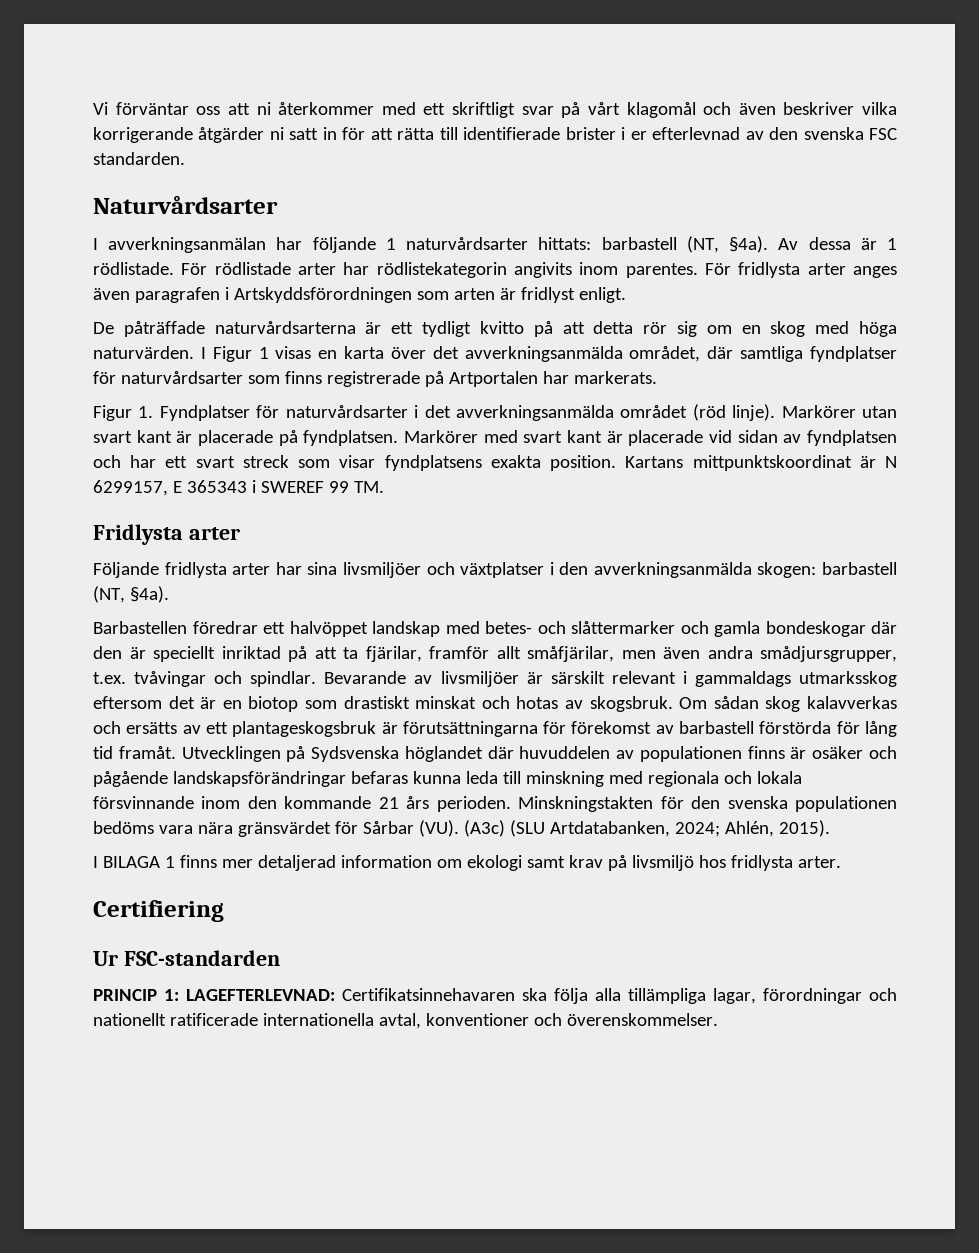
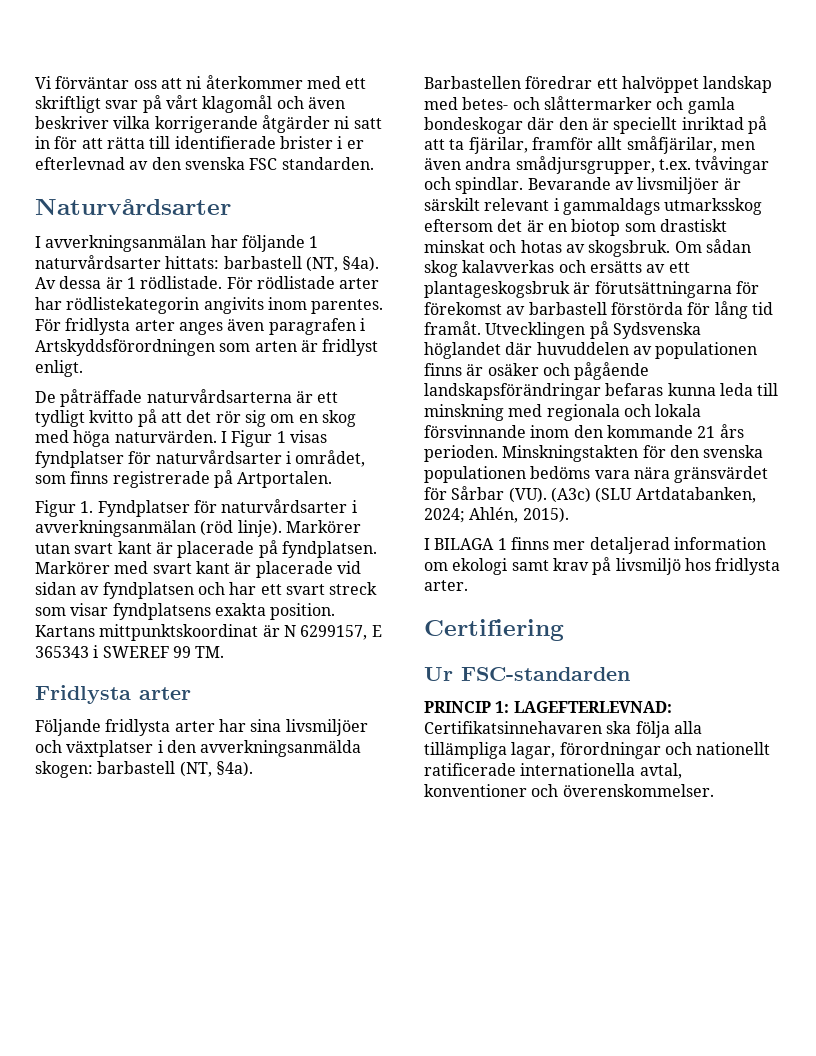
- De påträffade naturvårdsarterna är ett tydligt kvitto på att detta rör sig om en skog med höga naturvärden.
+ De påträffade naturvårdsarterna är ett tydligt kvitto på att det rör sig om en skog med höga naturvärden.
- I Figur 1 visas en karta över det avverkningsanmälda området, där samtliga fyndplatser för naturvårdsarter som finns registrerade på Artportalen har markerats.
+ I Figur 1 visas fyndplatser för naturvårdsarter i området, som finns registrerade på Artportalen.
- Figur 1. Fyndplatser för naturvårdsarter i det avverkningsanmälda området (röd linje).
+ Figur 1. Fyndplatser för naturvårdsarter i avverkningsanmälan (röd linje).

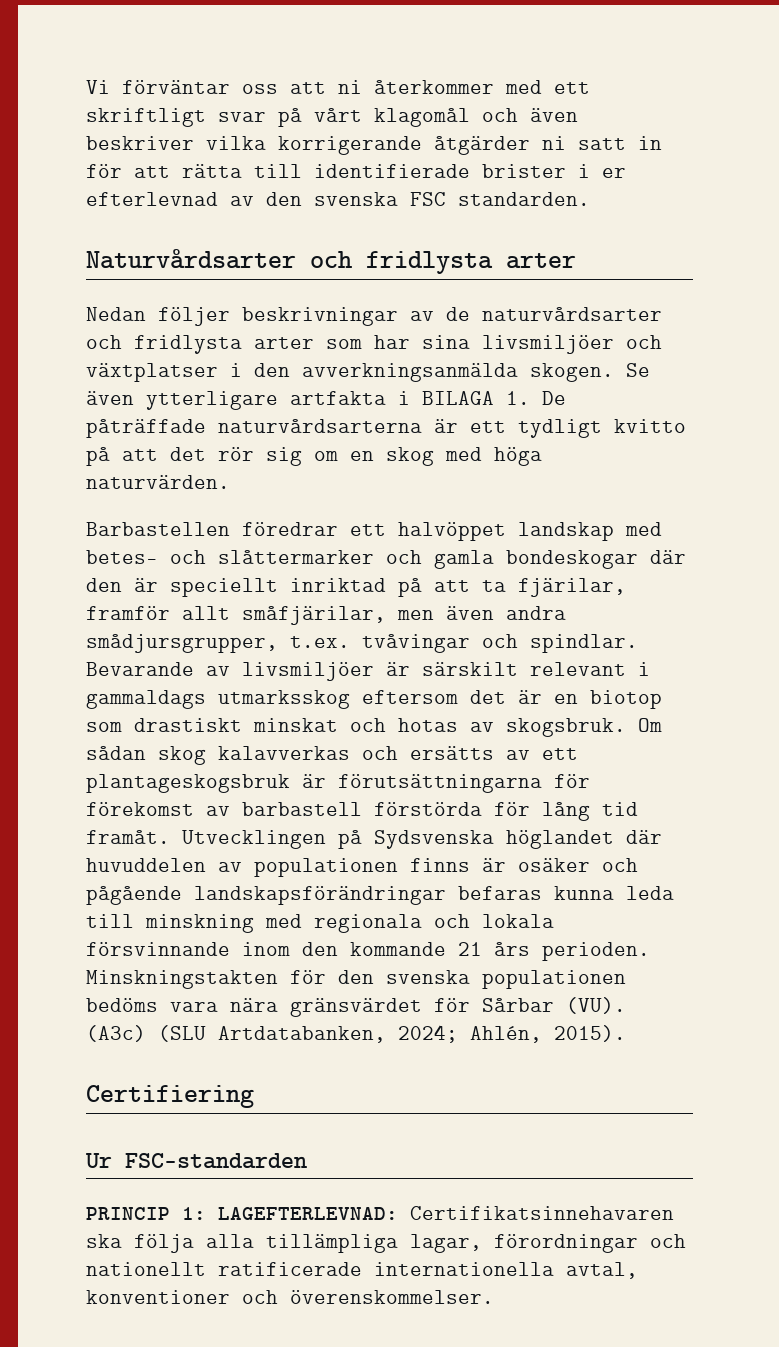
- Naturvårdsarter
- I avverkningsanmälan har följande 1 naturvårdsarter hittats: barbastell (NT, §4a). Av dessa är 1 rödlistade. För rödlistade arter har rödlistekategorin angivits inom parentes. För fridlysta arter anges även paragrafen i Artskyddsförordningen som arten är fridlyst enligt.
- De påträffade naturvårdsarterna är ett tydligt kvitto på att det rör sig om en skog med höga naturvärden. I Figur 1 visas fyndplatser för naturvårdsarter i området, som finns registrerade på Artportalen.
- Figur 1. Fyndplatser för naturvårdsarter i avverkningsanmälan (röd linje). Markörer utan svart kant är placerade på fyndplatsen. Markörer med svart kant är placerade vid sidan av fyndplatsen och har ett svart streck som visar fyndplatsens exakta position. Kartans mittpunktskoordinat är N 6299157, E 365343 i SWEREF 99 TM.
- Fridlysta arter
- Följande fridlysta arter har sina livsmiljöer och växtplatser i den avverkningsanmälda skogen: barbastell (NT, §4a).
+ Naturvårdsarter och fridlysta arter
+ Nedan följer beskrivningar av de naturvårdsarter och fridlysta arter som har sina livsmiljöer och växtplatser i den avverkningsanmälda skogen. Se även ytterligare artfakta i BILAGA 1. De påträffade naturvårdsarterna är ett tydligt kvitto på att det rör sig om en skog med höga naturvärden.
- I BILAGA 1 finns mer detaljerad information om ekologi samt krav på livsmiljö hos fridlysta arter.

